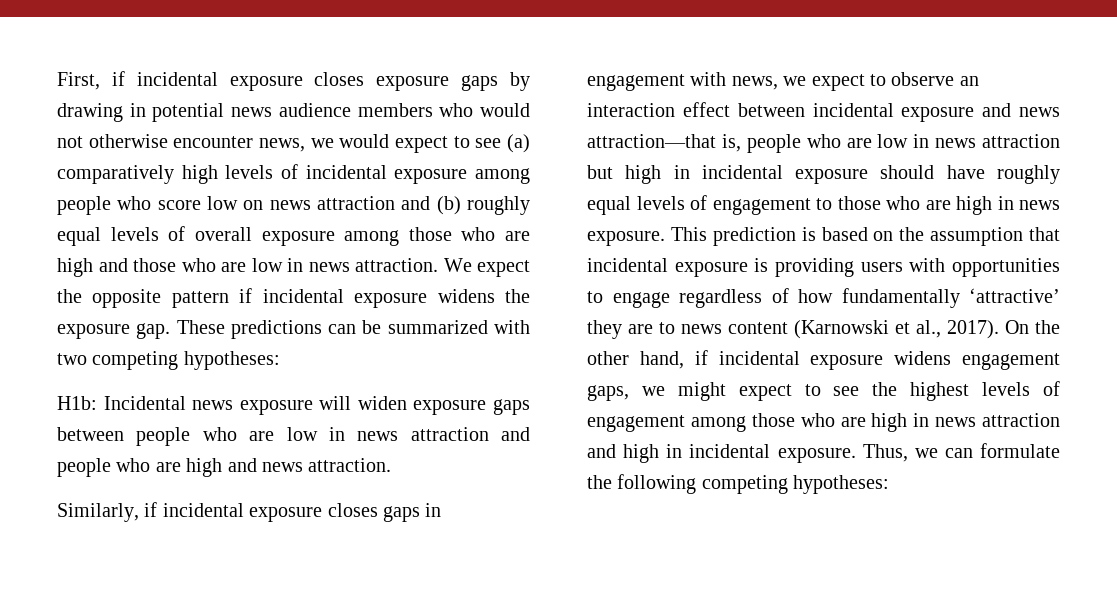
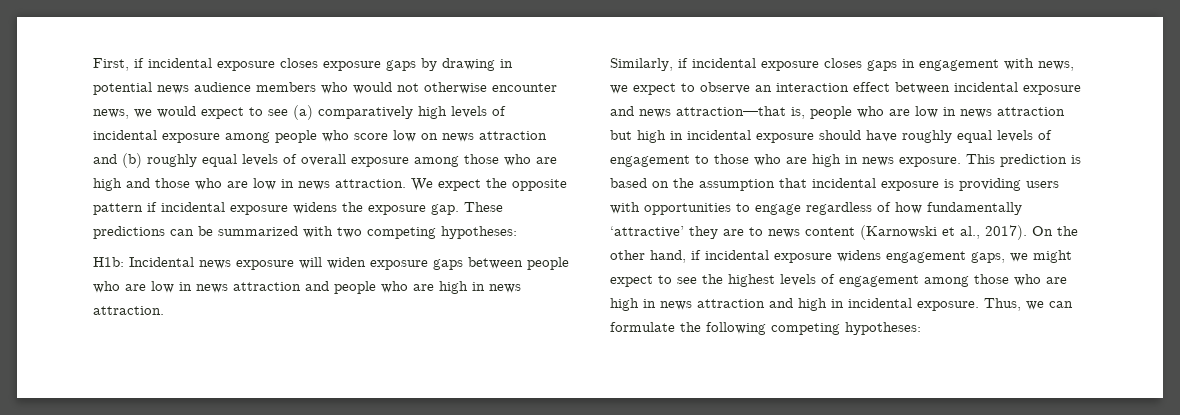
- H1b: Incidental news exposure will widen exposure gaps between people who are low in news attraction and people who are high and news attraction.
+ H1b: Incidental news exposure will widen exposure gaps between people who are low in news attraction and people who are high in news attraction.

